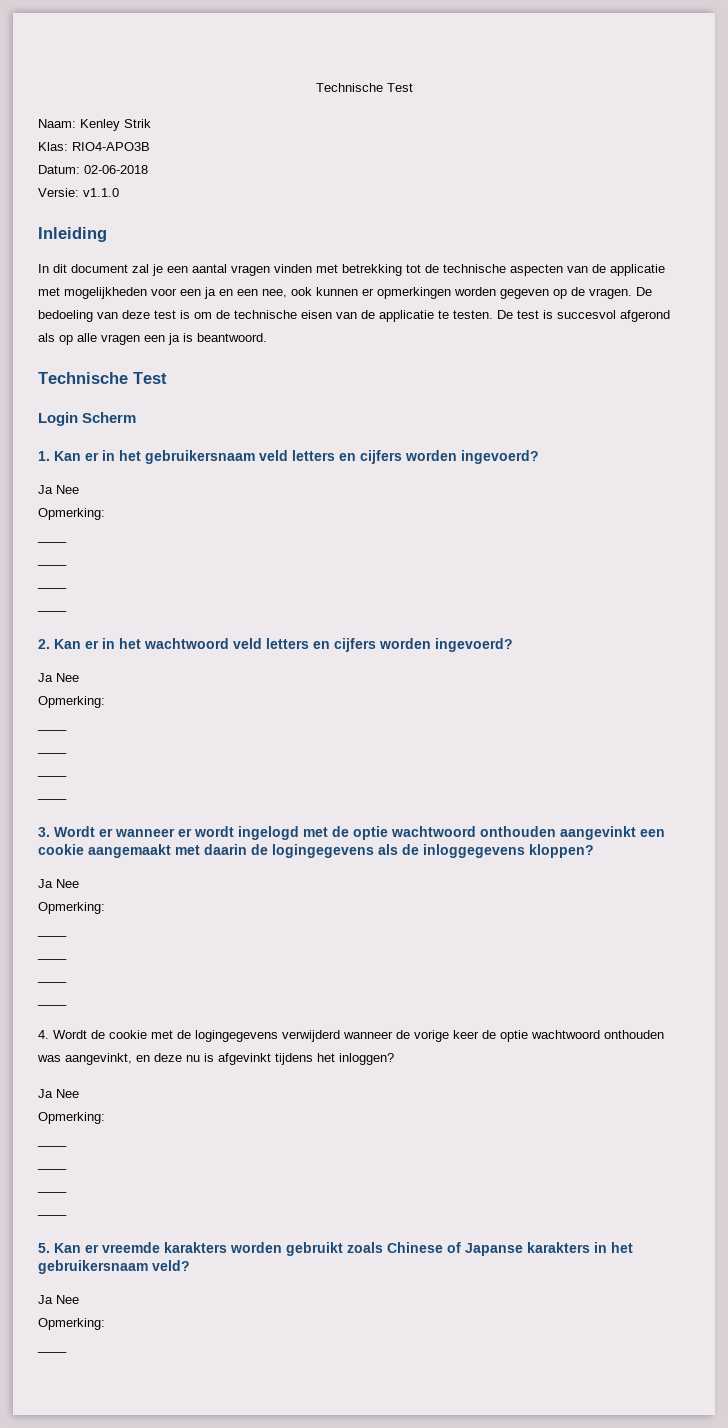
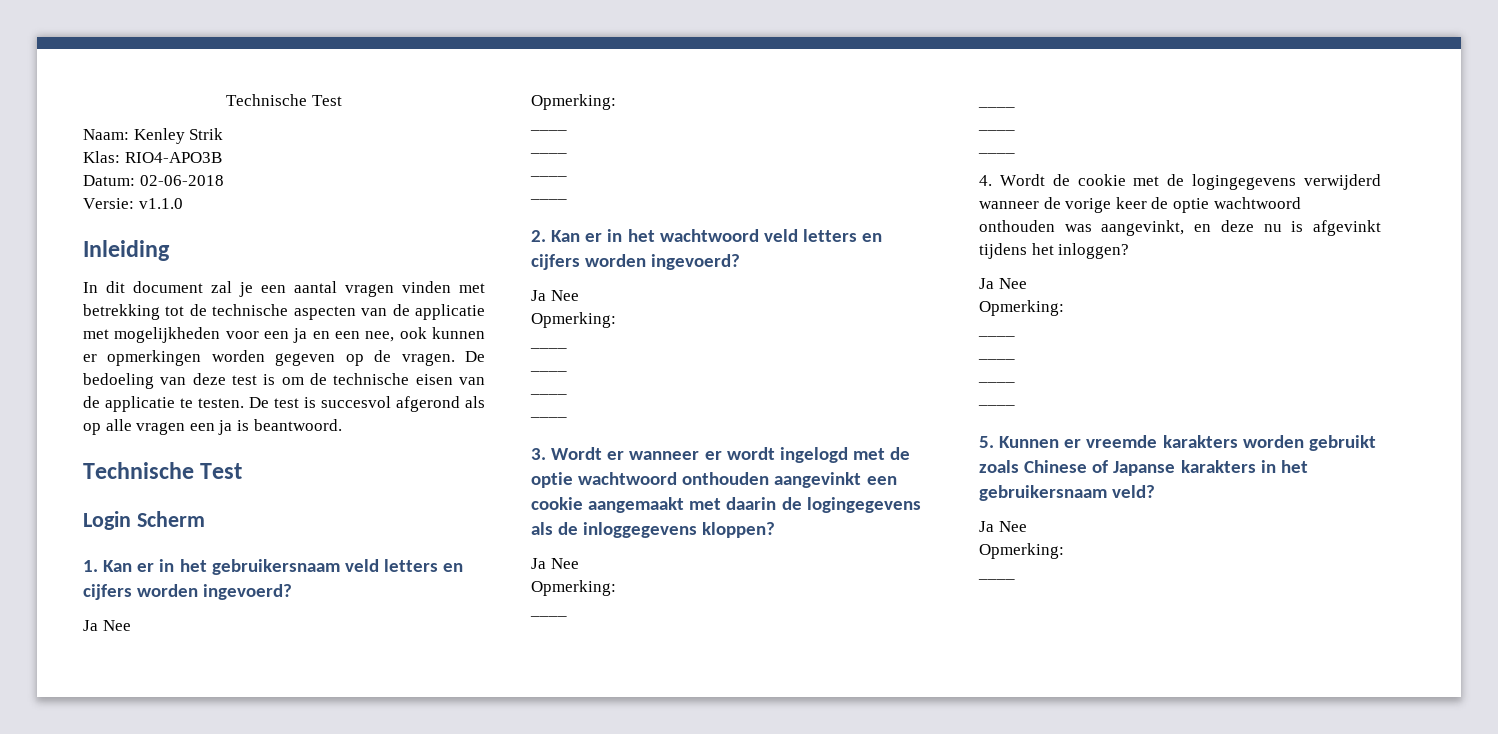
- 5. Kan er vreemde karakters worden gebruikt zoals Chinese of Japanse karakters in het gebruikersnaam veld?
+ 5. Kunnen er vreemde karakters worden gebruikt zoals Chinese of Japanse karakters in het gebruikersnaam veld?

